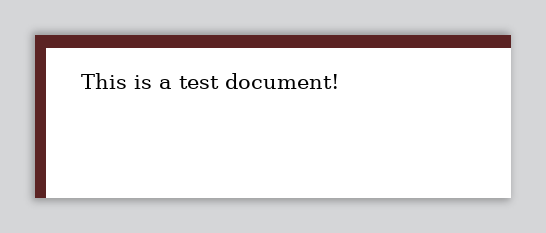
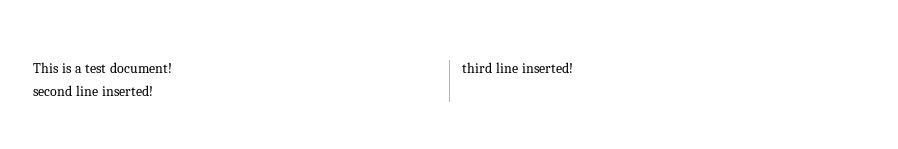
+ second line inserted!
+ third line inserted!

